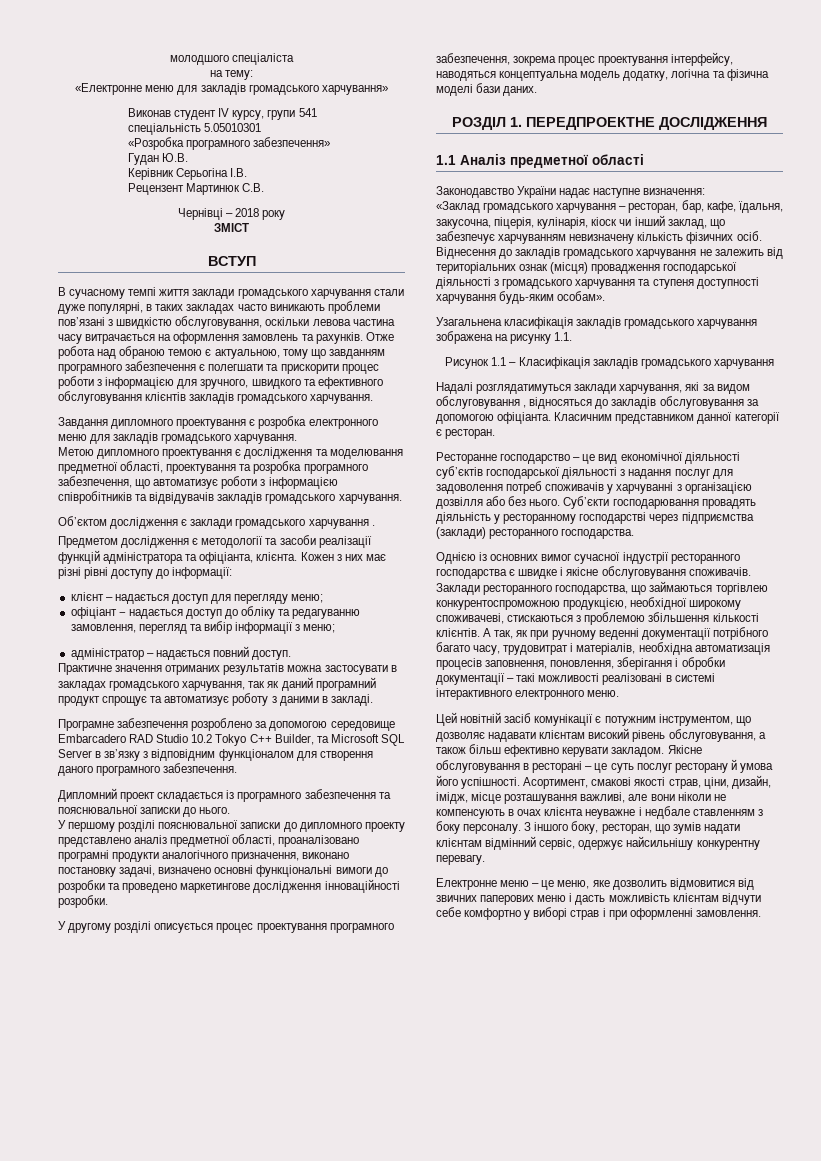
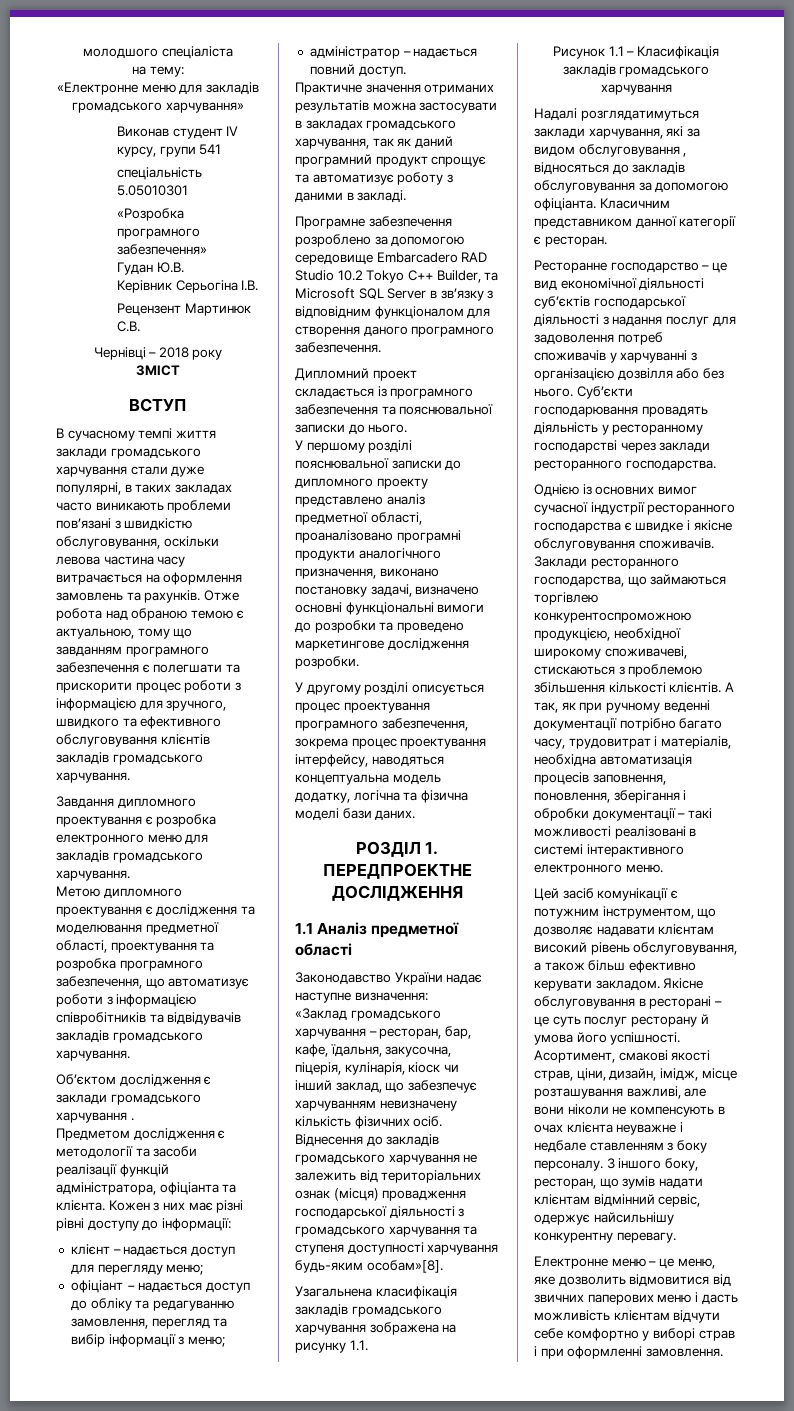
- Предметом дослідження є методології та засоби реалізації функцій адміністратора та офіціанта, клієнта.
+ Предметом дослідження є методології та засоби реалізації функцій адміністратора, офіціанта та клієнта.
- У першому розділі пояснювальної записки до дипломного проекту представлено аналіз предметної області, проаналізовано програмні продукти аналогічного призначення, виконано постановку задачі, визначено основні функціональні вимоги до розробки та проведено маркетингове дослідження інноваційності розробки.
+ У першому розділі пояснювальної записки до дипломного проекту представлено аналіз предметної області, проаналізовано програмні продукти аналогічного призначення, виконано постановку задачі, визначено основні функціональні вимоги до розробки та проведено маркетингове дослідження розробки.
- Віднесення до закладів громадського харчування не залежить від територіальних ознак (місця) провадження господарської діяльності з громадського харчування та ступеня доступності харчування будь-яким особам».
+ Віднесення до закладів громадського харчування не залежить від територіальних ознак (місця) провадження господарської діяльності з громадського харчування та ступеня доступності харчування будь-яким особам»[8].
- Суб’єкти господарювання провадять діяльність у ресторанному господарстві через підприємства (заклади) ресторанного господарства.
+ Суб’єкти господарювання провадять діяльність у ресторанному господарстві через заклади ресторанного господарства.
- А так, як при ручному веденні документації потрібного багато часу, трудовитрат і матеріалів, необхідна автоматизація процесів заповнення, поновлення, зберігання і обробки документації – такі можливості реалізовані в системі інтерактивного електронного меню.
+ А так, як при ручному веденні документації потрібно багато часу, трудовитрат і матеріалів, необхідна автоматизація процесів заповнення, поновлення, зберігання і обробки документації – такі можливості реалізовані в системі інтерактивного електронного меню.
- Цей новітній засіб комунікації є потужним інструментом, що дозволяє надавати клієнтам високий рівень обслуговування, а також більш ефективно керувати закладом.
+ Цей засіб комунікації є потужним інструментом, що дозволяє надавати клієнтам високий рівень обслуговування, а також більш ефективно керувати закладом.

